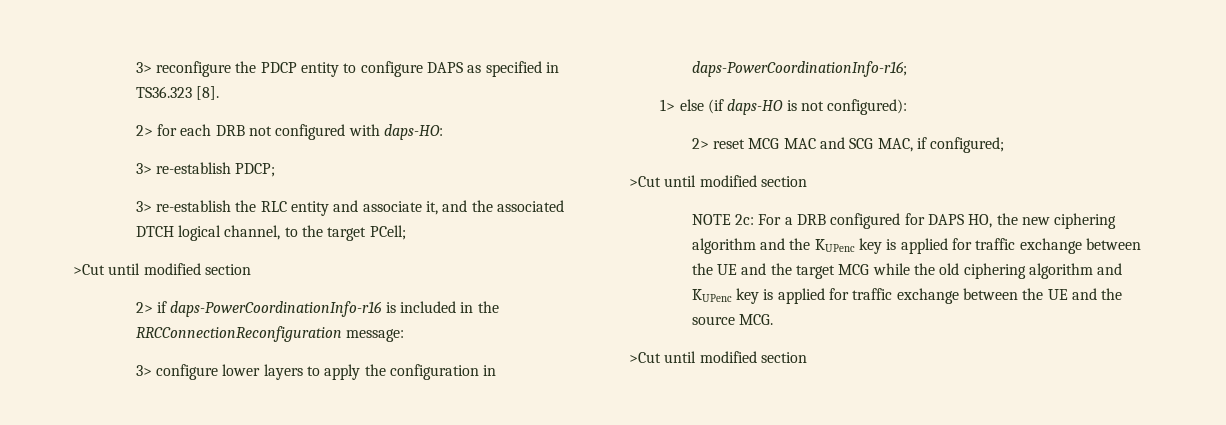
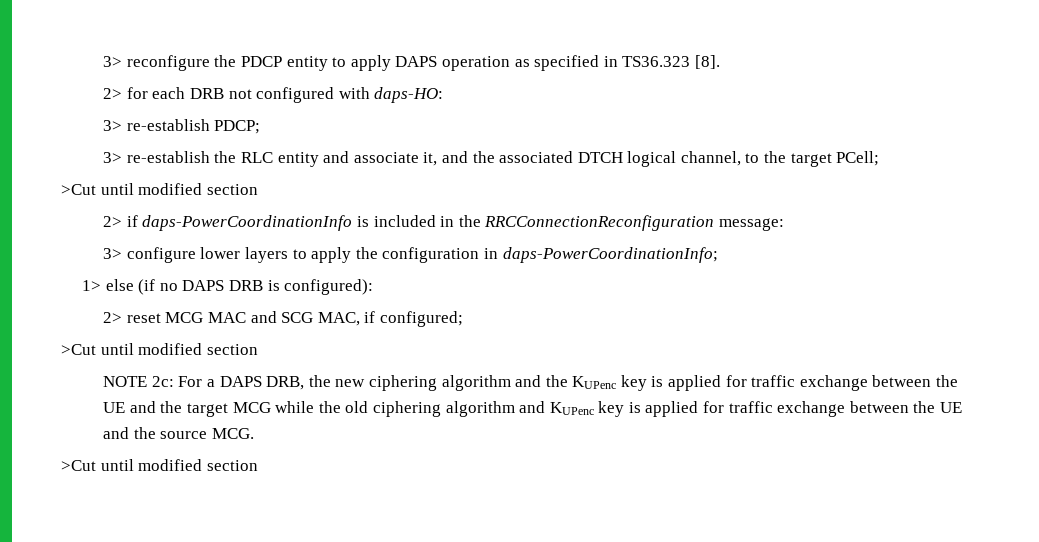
- 3> reconfigure the PDCP entity to configure DAPS as specified in TS36.323 [8].
+ 3> reconfigure the PDCP entity to apply DAPS operation as specified in TS36.323 [8].
- 2> if daps-PowerCoordinationInfo-r16 is included in the RRCConnectionReconfiguration message:
+ 2> if daps-PowerCoordinationInfo is included in the RRCConnectionReconfiguration message:
- 3> configure lower layers to apply the configuration in daps-PowerCoordinationInfo-r16;
+ 3> configure lower layers to apply the configuration in daps-PowerCoordinationInfo;
- 1> else (if daps-HO is not configured):
+ 1> else (if no DAPS DRB is configured):
- NOTE 2c: For a DRB configured for DAPS HO, the new ciphering algorithm and the KUPenc key is applied for traffic exchange between the UE and the target MCG while the old ciphering algorithm and KUPenc key is applied for traffic exchange between the UE and the source MCG.
+ NOTE 2c: For a DAPS DRB, the new ciphering algorithm and the KUPenc key is applied for traffic exchange between the UE and the target MCG while the old ciphering algorithm and KUPenc key is applied for traffic exchange between the UE and the source MCG.

